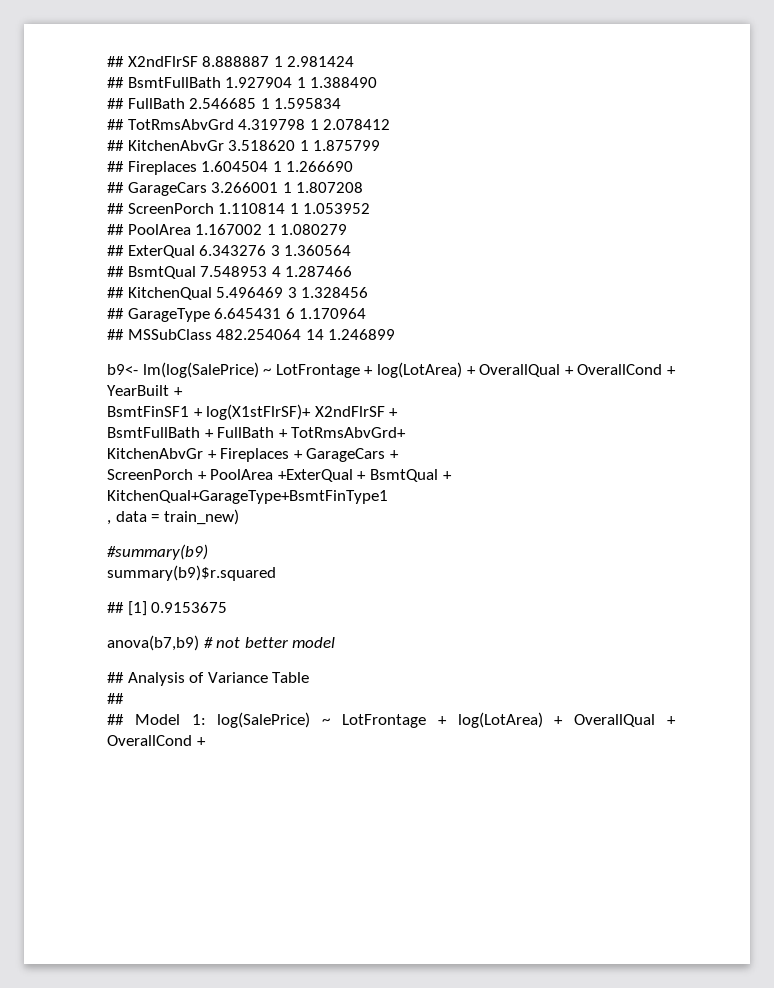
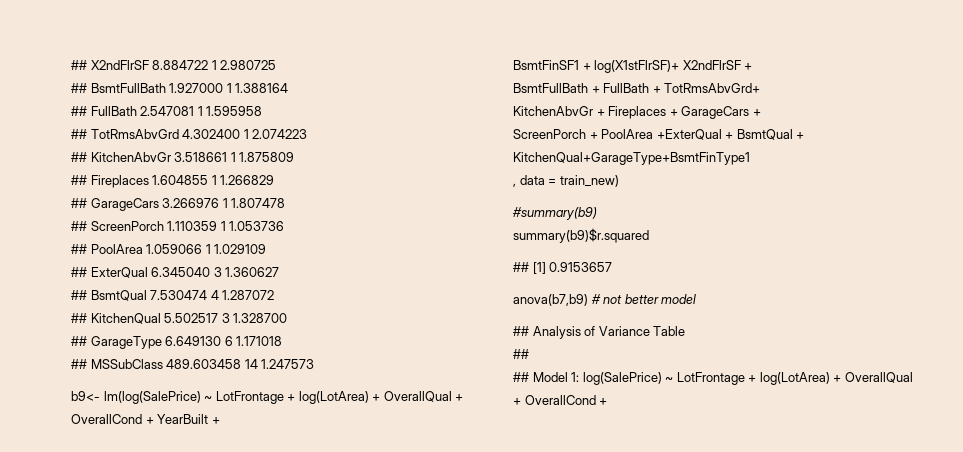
- ## X2ndFlrSF 8.888887 1 2.981424
+ ## X2ndFlrSF 8.884722 1 2.980725
- ## BsmtFullBath 1.927904 1 1.388490
+ ## BsmtFullBath 1.927000 1 1.388164
- ## FullBath 2.546685 1 1.595834
+ ## FullBath 2.547081 1 1.595958
- ## TotRmsAbvGrd 4.319798 1 2.078412
+ ## TotRmsAbvGrd 4.302400 1 2.074223
- ## KitchenAbvGr 3.518620 1 1.875799
+ ## KitchenAbvGr 3.518661 1 1.875809
- ## Fireplaces 1.604504 1 1.266690
+ ## Fireplaces 1.604855 1 1.266829
- ## GarageCars 3.266001 1 1.807208
+ ## GarageCars 3.266976 1 1.807478
- ## ScreenPorch 1.110814 1 1.053952
+ ## ScreenPorch 1.110359 1 1.053736
- ## PoolArea 1.167002 1 1.080279
+ ## PoolArea 1.059066 1 1.029109
- ## ExterQual 6.343276 3 1.360564
+ ## ExterQual 6.345040 3 1.360627
- ## BsmtQual 7.548953 4 1.287466
+ ## BsmtQual 7.530474 4 1.287072
- ## KitchenQual 5.496469 3 1.328456
+ ## KitchenQual 5.502517 3 1.328700
- ## GarageType 6.645431 6 1.170964
+ ## GarageType 6.649130 6 1.171018
- ## MSSubClass 482.254064 14 1.246899
+ ## MSSubClass 489.603458 14 1.247573
- ## [1] 0.9153675
+ ## [1] 0.9153657

